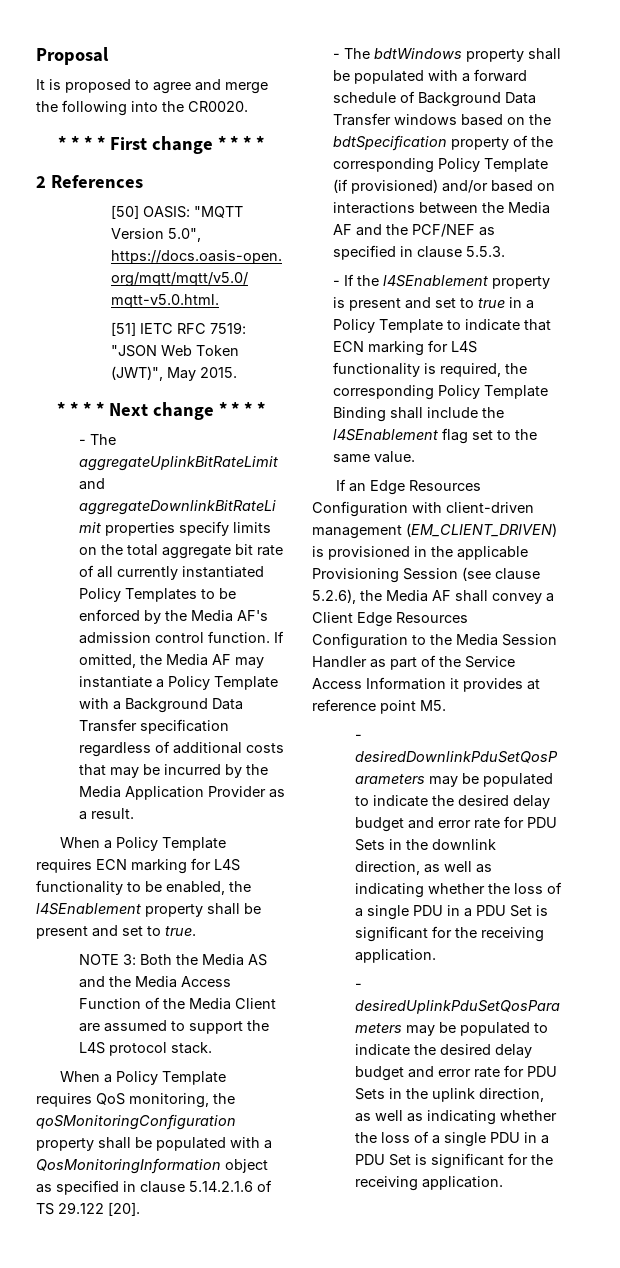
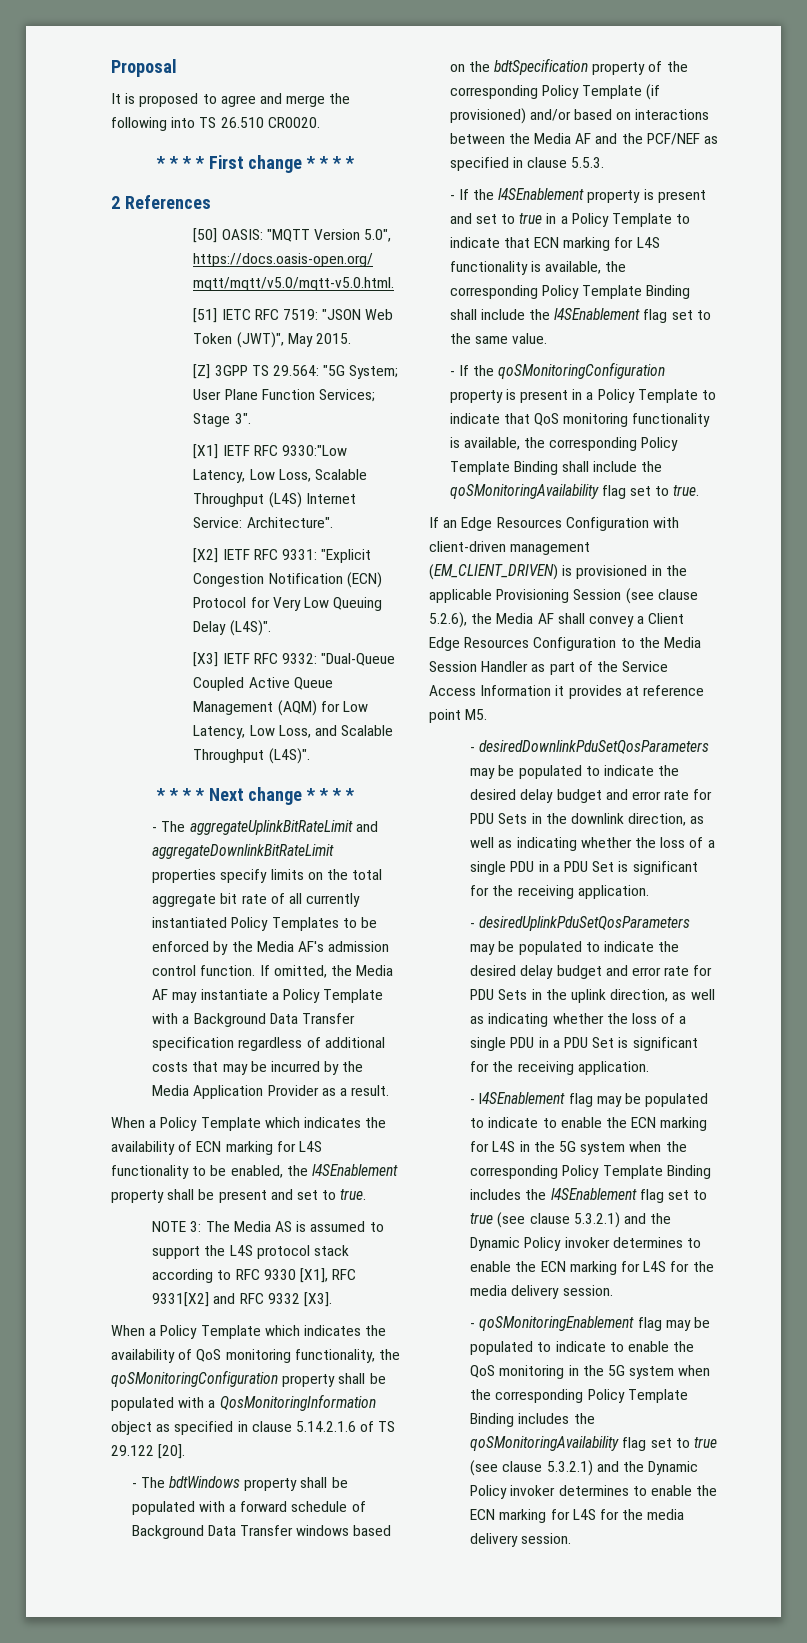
- It is proposed to agree and merge the following into the CR0020.
+ It is proposed to agree and merge the following into TS 26.510 CR0020.
+ [Z] 3GPP TS 29.564: "5G System; User Plane Function Services; Stage 3".
+ [X1] IETF RFC 9330:"Low Latency, Low Loss, Scalable Throughput (L4S) Internet Service: Architecture".
+ [X2] IETF RFC 9331: "Explicit Congestion Notification (ECN) Protocol for Very Low Queuing Delay (L4S)".
+ [X3] IETF RFC 9332: "Dual-Queue Coupled Active Queue Management (AQM) for Low Latency, Low Loss, and Scalable Throughput (L4S)".
- When a Policy Template requires ECN marking for L4S functionality to be enabled, the l4SEnablement property shall be present and set to true.
+ When a Policy Template which indicates the availability of ECN marking for L4S functionality to be enabled, the l4SEnablement property shall be present and set to true.
- NOTE 3: Both the Media AS and the Media Access Function of the Media Client are assumed to support the L4S protocol stack.
- When a Policy Template requires QoS monitoring, the qoSMonitoringConfiguration property shall be populated with a QosMonitoringInformation object as specified in clause 5.14.2.1.6 of TS 29.122 [20].
+ NOTE 3: The Media AS is assumed to support the L4S protocol stack according to RFC 9330 [X1], RFC 9331[X2] and RFC 9332 [X3].
+ When a Policy Template which indicates the availability of QoS monitoring functionality, the qoSMonitoringConfiguration property shall be populated with a QosMonitoringInformation object as specified in clause 5.14.2.1.6 of TS 29.122 [20].
- - If the l4SEnablement property is present and set to true in a Policy Template to indicate that ECN marking for L4S functionality is required, the corresponding Policy Template Binding shall include the l4SEnablement flag set to the same value.
+ - If the l4SEnablement property is present and set to true in a Policy Template to indicate that ECN marking for L4S functionality is available, the corresponding Policy Template Binding shall include the l4SEnablement flag set to the same value.
+ - If the qoSMonitoringConfiguration property is present in a Policy Template to indicate that QoS monitoring functionality is available, the corresponding Policy Template Binding shall include the qoSMonitoringAvailability flag set to true.
+ - l4SEnablement flag may be populated to indicate to enable the ECN marking for L4S in the 5G system when the corresponding Policy Template Binding includes the l4SEnablement flag set to true (see clause 5.3.2.1) and the Dynamic Policy invoker determines to enable the ECN marking for L4S for the media delivery session.
+ - qoSMonitoringEnablement flag may be populated to indicate to enable the QoS monitoring in the 5G system when the corresponding Policy Template Binding includes the qoSMonitoringAvailability flag set to true (see clause 5.3.2.1) and the Dynamic Policy invoker determines to enable the ECN marking for L4S for the media delivery session.

